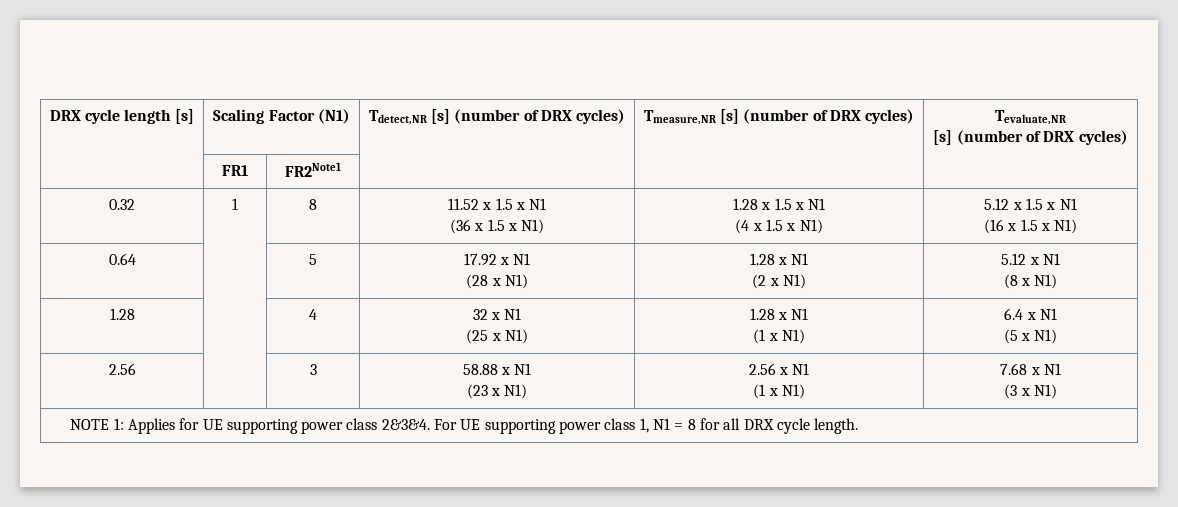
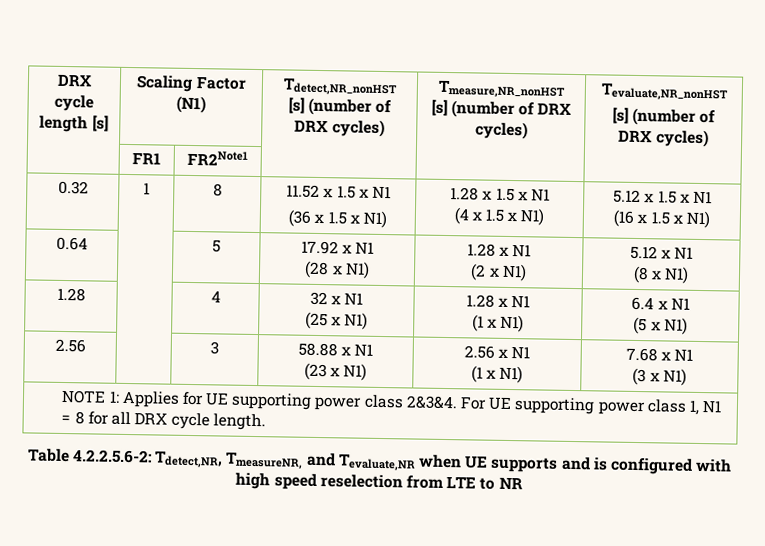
- DRX cycle length [s] | Scaling Factor (N1) | Tdetect,NR [s] (number of DRX cycles) | Tmeasure,NR [s] (number of DRX cycles) | Tevaluate,NR
+ DRX cycle length [s] | Scaling Factor (N1) | Tdetect,NR_nonHST [s] (number of DRX cycles) | Tmeasure,NR_nonHST [s] (number of DRX cycles) | Tevaluate,NR_nonHST
+ Table 4.2.2.5.6-2: Tdetect,NR, TmeasureNR, and Tevaluate,NR when UE supports and is configured with high speed reselection from LTE to NR

